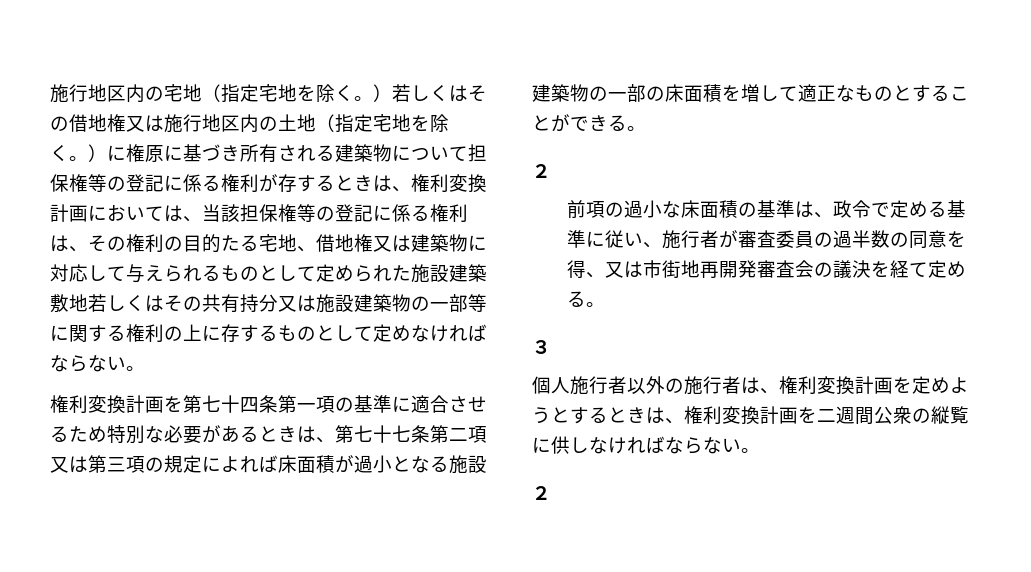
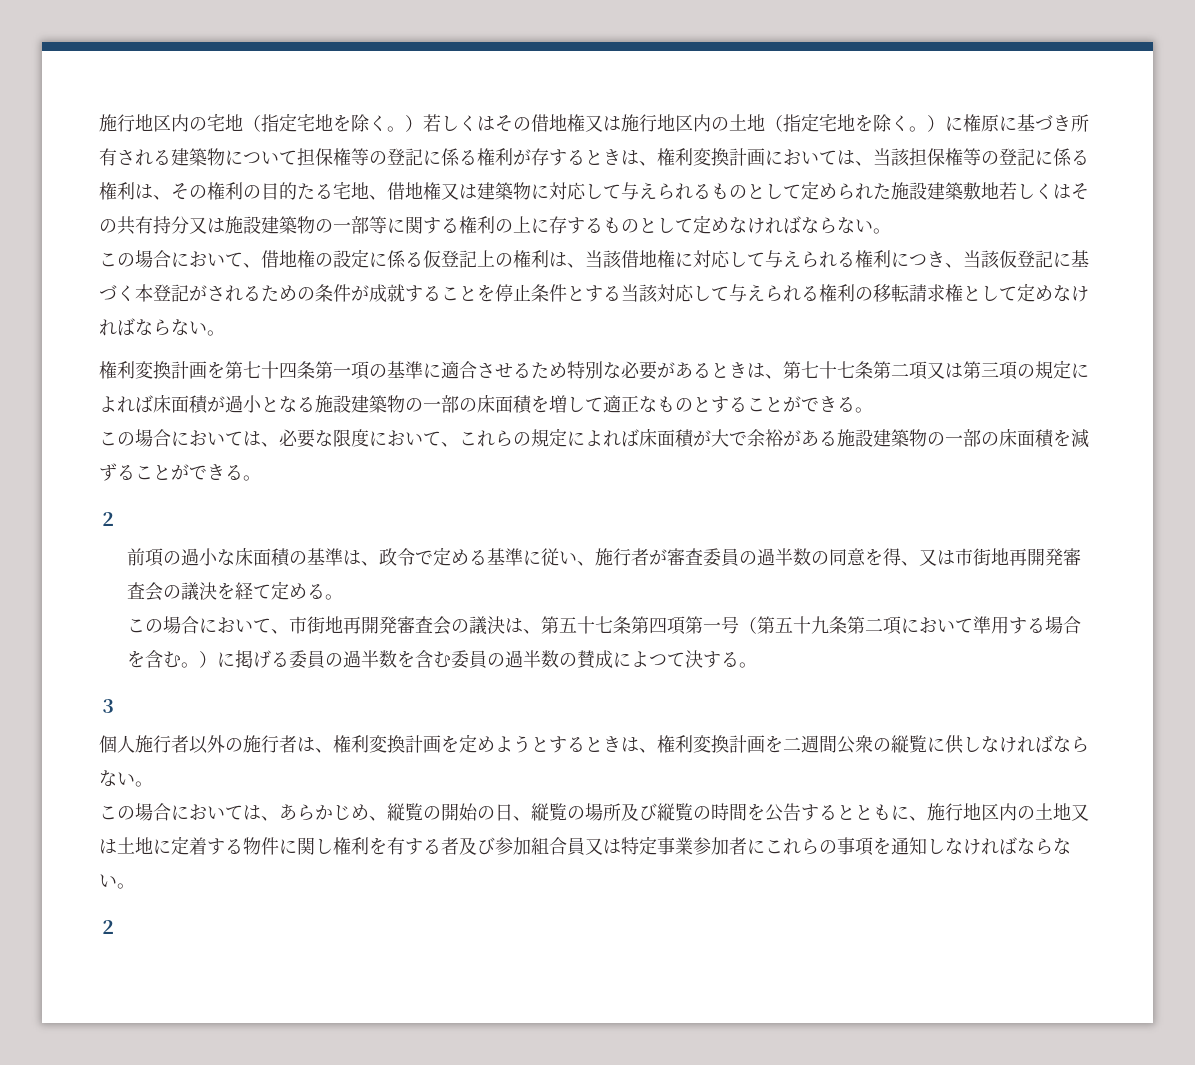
+ この場合において、借地権の設定に係る仮登記上の権利は、当該借地権に対応して与えられる権利につき、当該仮登記に基づく本登記がされるための条件が成就することを停止条件とする当該対応して与えられる権利の移転請求権として定めなければならない。
+ この場合においては、必要な限度において、これらの規定によれば床面積が大で余裕がある施設建築物の一部の床面積を減ずることができる。
+ この場合において、市街地再開発審査会の議決は、第五十七条第四項第一号（第五十九条第二項において準用する場合を含む。）に掲げる委員の過半数を含む委員の過半数の賛成によつて決する。
+ この場合においては、あらかじめ、縦覧の開始の日、縦覧の場所及び縦覧の時間を公告するとともに、施行地区内の土地又は土地に定着する物件に関し権利を有する者及び参加組合員又は特定事業参加者にこれらの事項を通知しなければならない。

